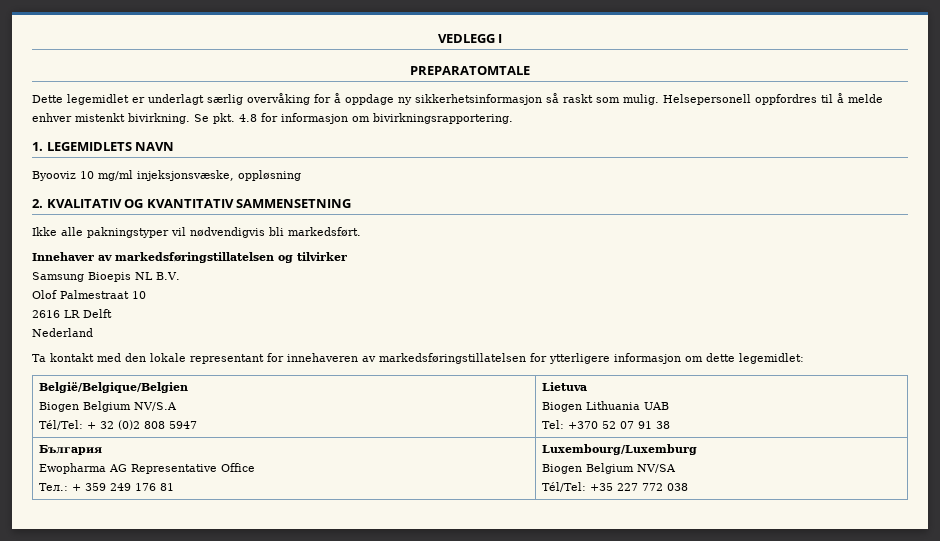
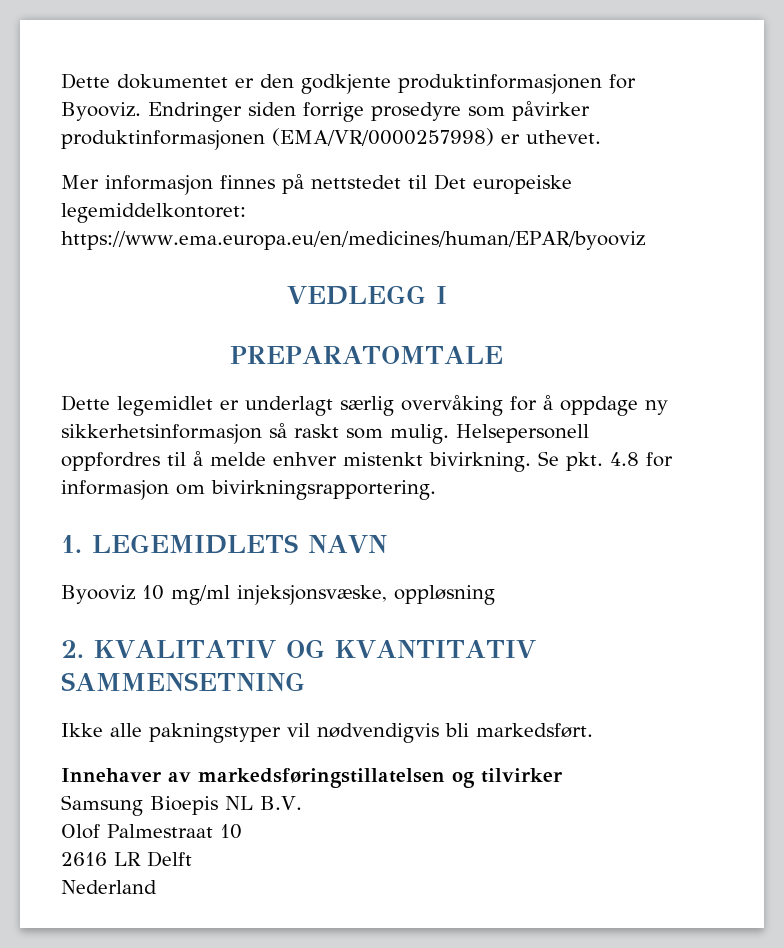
+ Dette dokumentet er den godkjente produktinformasjonen for Byooviz. Endringer siden forrige prosedyre som påvirker produktinformasjonen (EMA/VR/0000257998) er uthevet.
+ Mer informasjon finnes på nettstedet til Det europeiske legemiddelkontoret: https://www.ema.europa.eu/en/medicines/human/EPAR/byooviz
- Ta kontakt med den lokale representant for innehaveren av markedsføringstillatelsen for ytterligere informasjon om dette legemidlet:
- België/Belgique/Belgien
- Biogen Belgium NV/S.A
- Tél/Tel: + 32 (0)2 808 5947 | Lietuva
- Biogen Lithuania UAB
- Tel: +370 52 07 91 38
- България
- Ewopharma AG Representative Office
- Teл.: + 359 249 176 81 | Luxembourg/Luxemburg
- Biogen Belgium NV/SA
- Tél/Tel: +35 227 772 038

